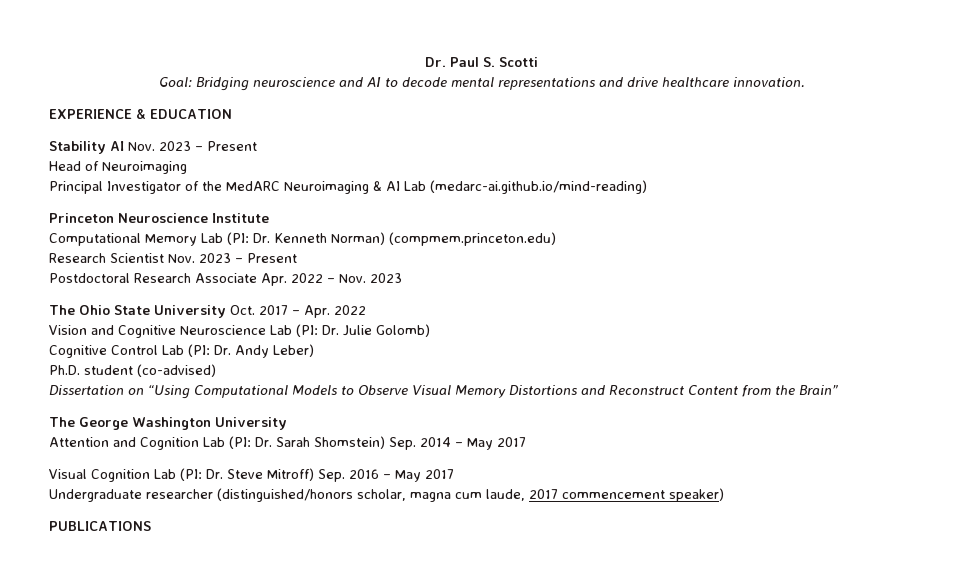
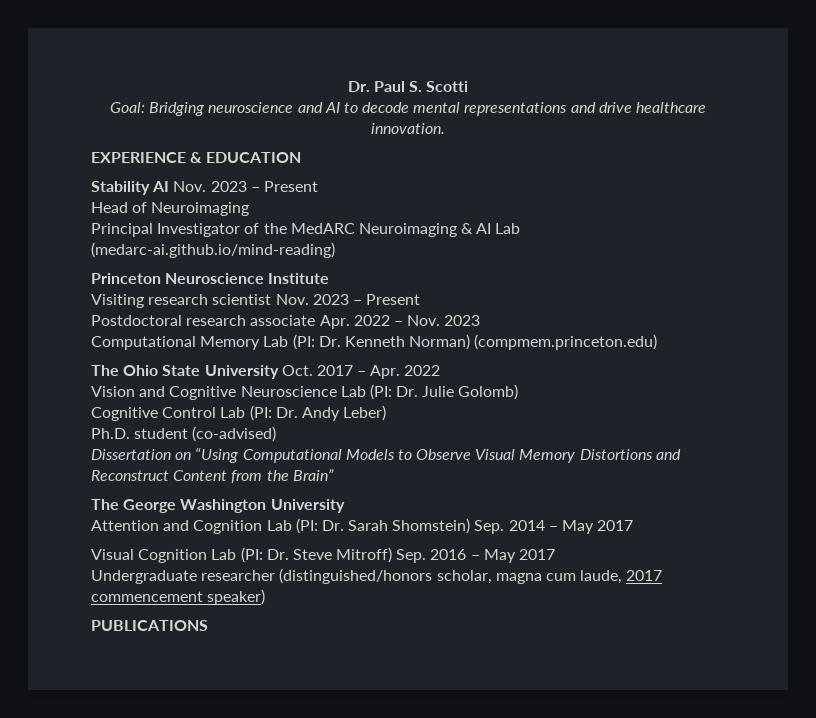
+ Visiting research scientist Nov. 2023 – Present
+ Postdoctoral research associate Apr. 2022 – Nov. 2023
- Research Scientist Nov. 2023 – Present
- Postdoctoral Research Associate Apr. 2022 – Nov. 2023

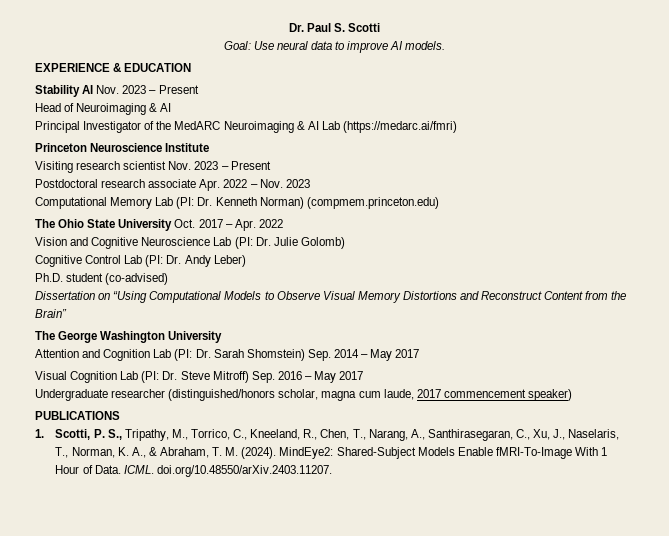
- Goal: Bridging neuroscience and AI to decode mental representations and drive healthcare innovation.
+ Goal: Use neural data to improve AI models.
- Head of Neuroimaging
+ Head of Neuroimaging & AI
- Principal Investigator of the MedARC Neuroimaging & AI Lab (medarc-ai.github.io/mind-reading)
+ Principal Investigator of the MedARC Neuroimaging & AI Lab (https://medarc.ai/fmri)
+ 1. Scotti, P. S., Tripathy, M., Torrico, C., Kneeland, R., Chen, T., Narang, A., Santhirasegaran, C., Xu, J., Naselaris, T., Norman, K. A., & Abraham, T. M. (2024). MindEye2: Shared-Subject Models Enable fMRI-To-Image With 1 Hour of Data. ICML. doi.org/10.48550/arXiv.2403.11207.

